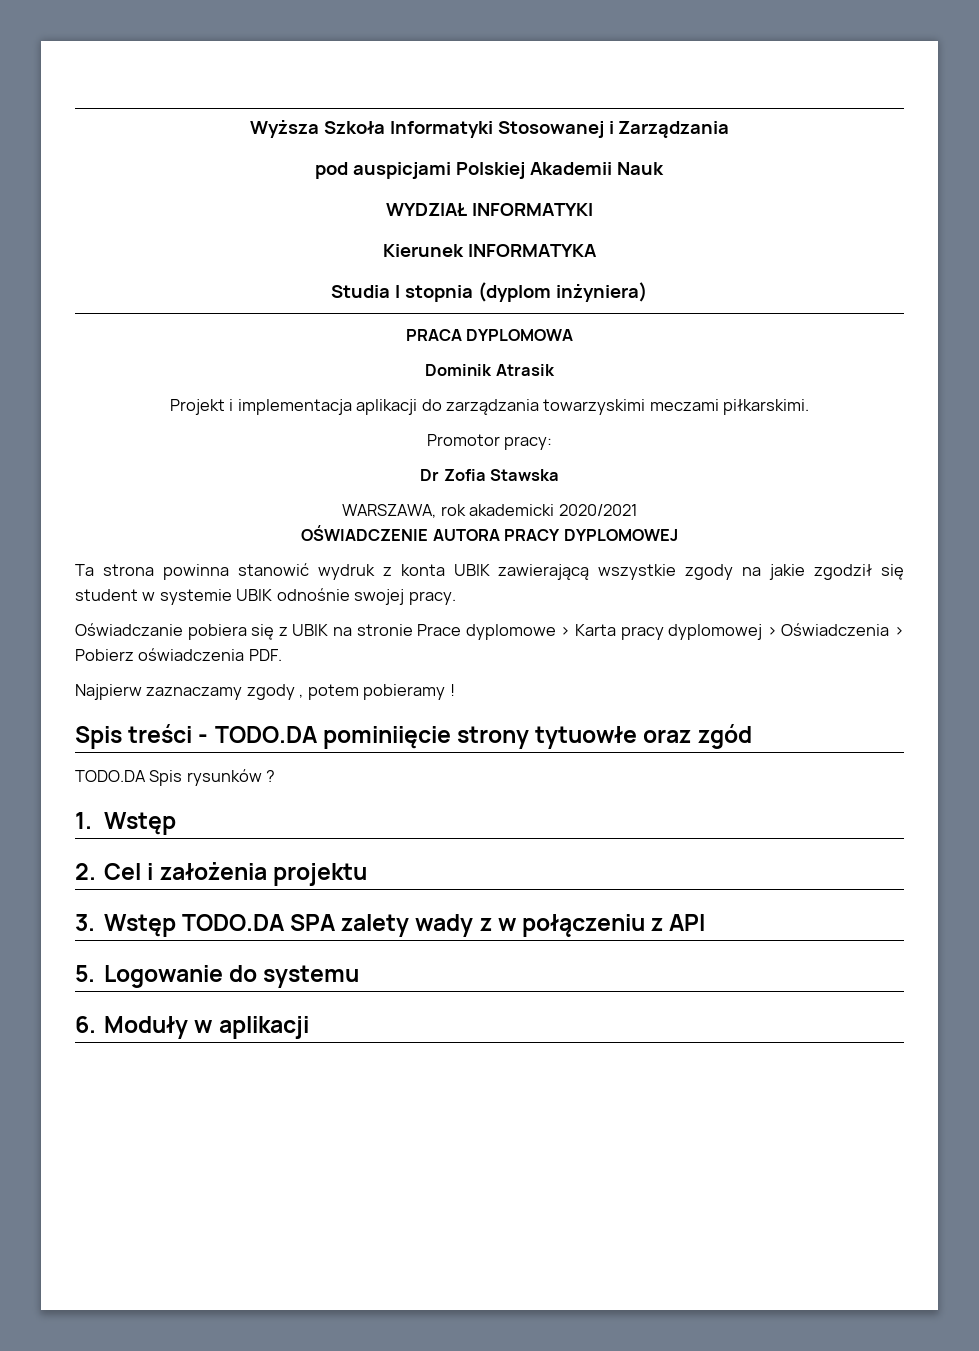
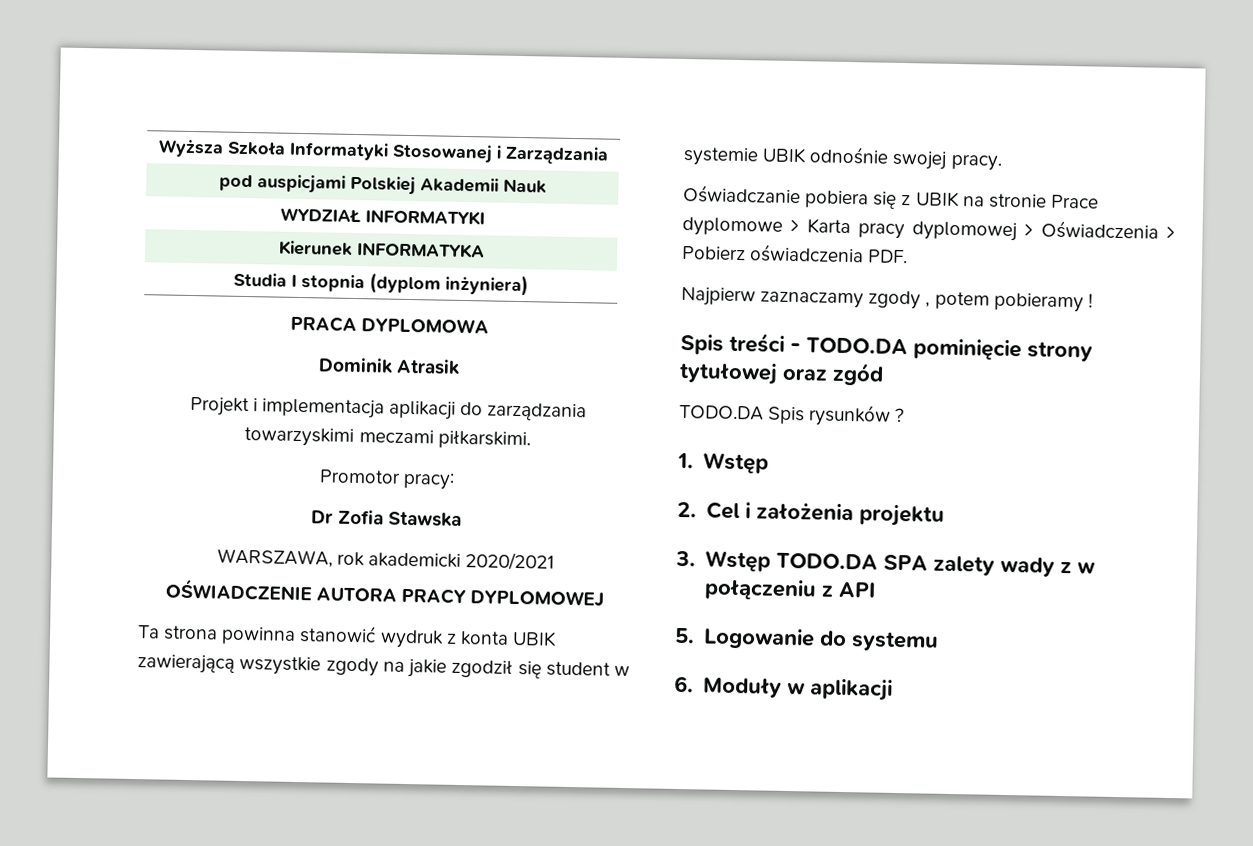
- Spis treści - TODO.DA pominiięcie strony tytuowłe oraz zgód
+ Spis treści - TODO.DA pominięcie strony tytułowej oraz zgód

